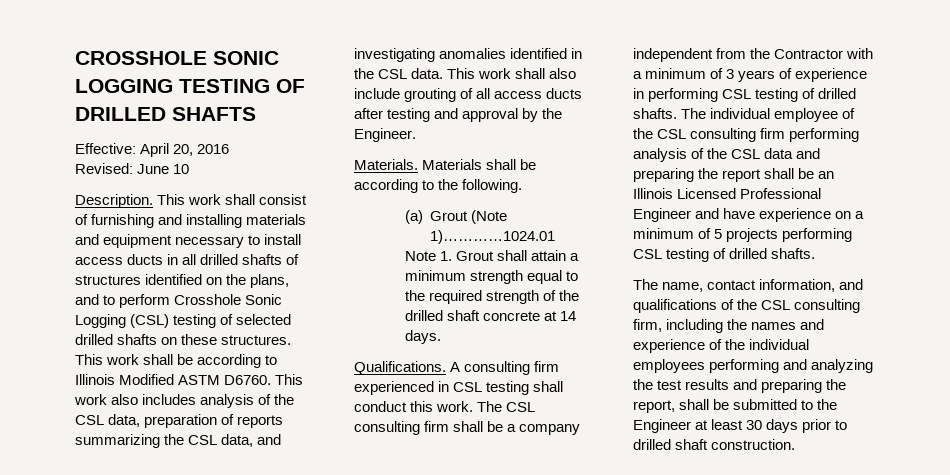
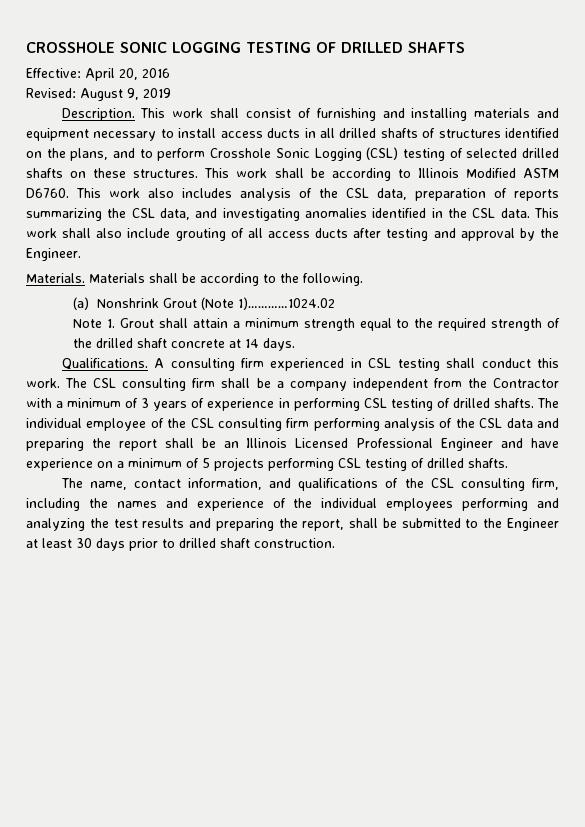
- Revised: June 10
+ Revised: August 9, 2019
- (a) Grout (Note 1)…………1024.01
+ (a) Nonshrink Grout (Note 1)…………1024.02

